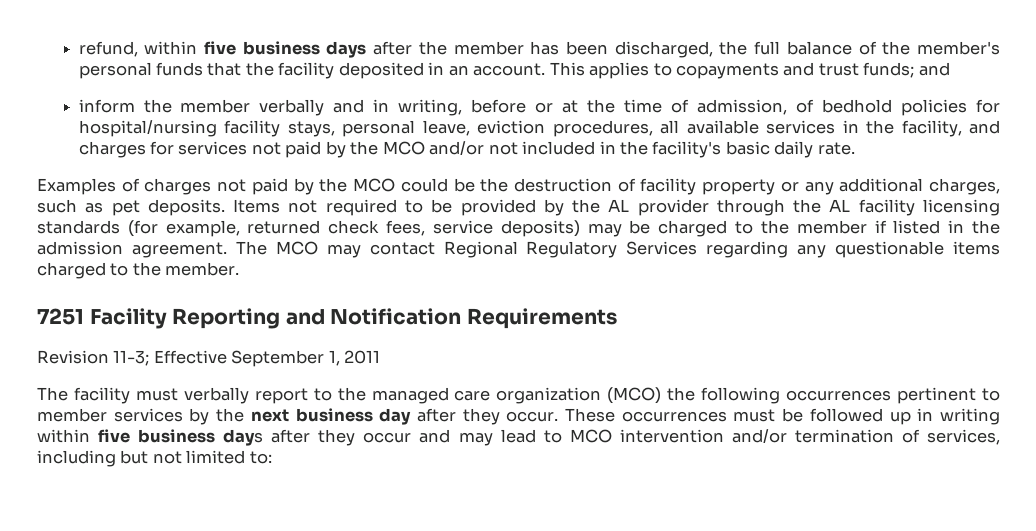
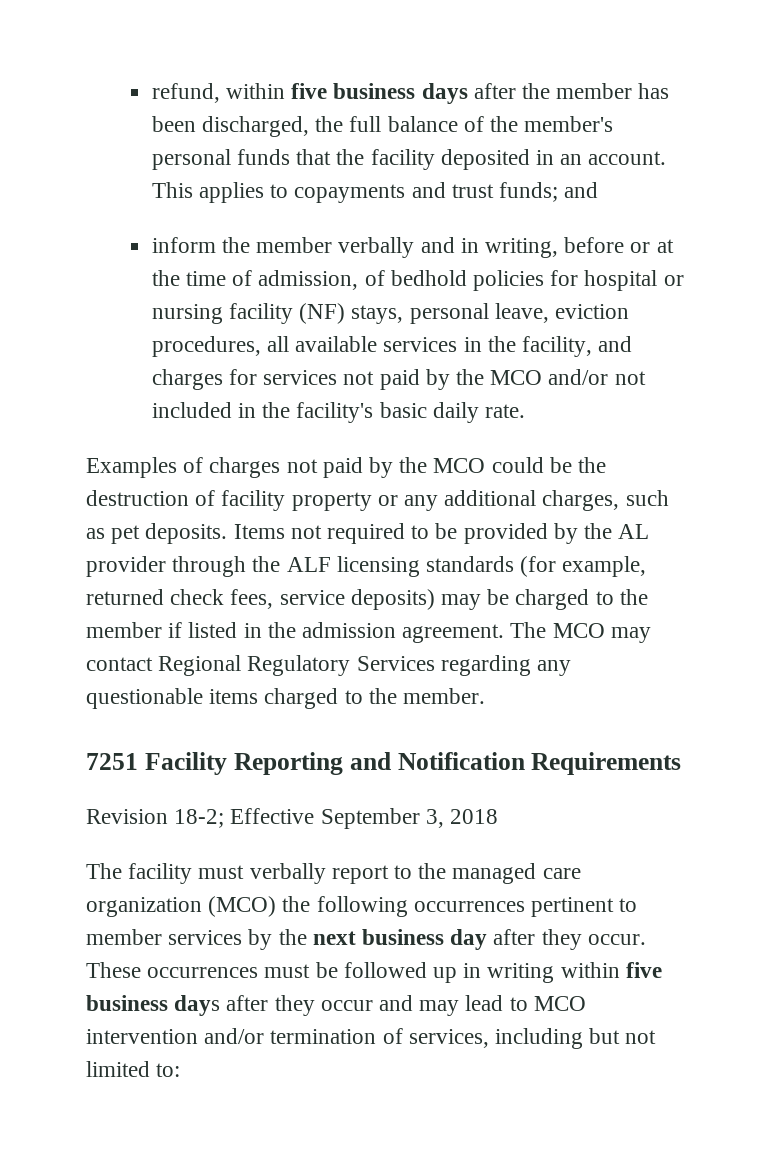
- inform the member verbally and in writing, before or at the time of admission, of bedhold policies for hospital/nursing facility stays, personal leave, eviction procedures, all available services in the facility, and charges for services not paid by the MCO and/or not included in the facility's basic daily rate.
+ inform the member verbally and in writing, before or at the time of admission, of bedhold policies for hospital or nursing facility (NF) stays, personal leave, eviction procedures, all available services in the facility, and charges for services not paid by the MCO and/or not included in the facility's basic daily rate.
- Items not required to be provided by the AL provider through the AL facility licensing standards (for example, returned check fees, service deposits) may be charged to the member if listed in the admission agreement.
+ Items not required to be provided by the AL provider through the ALF licensing standards (for example, returned check fees, service deposits) may be charged to the member if listed in the admission agreement.
- Revision 11-3; Effective September 1, 2011
+ Revision 18-2; Effective September 3, 2018

